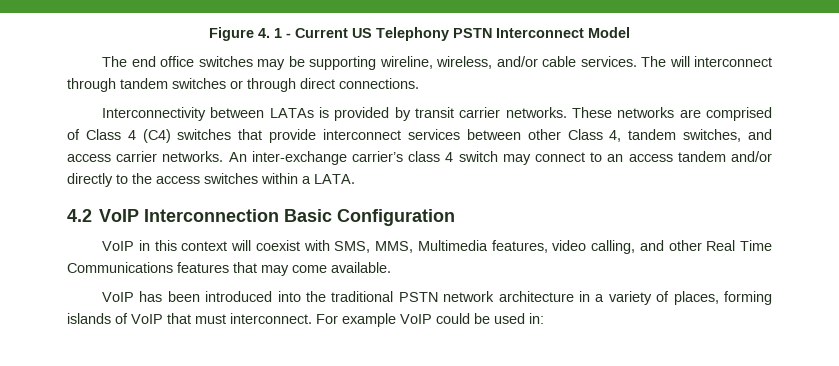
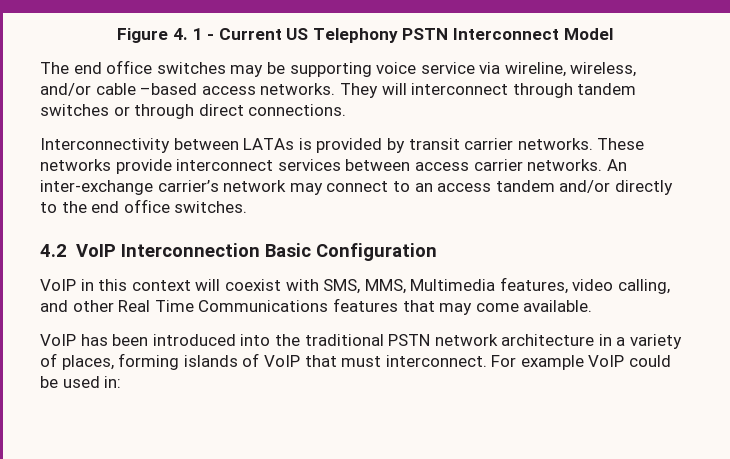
- The end office switches may be supporting wireline, wireless, and/or cable services. The will interconnect through tandem switches or through direct connections.
+ The end office switches may be supporting voice service via wireline, wireless, and/or cable –based access networks. They will interconnect through tandem switches or through direct connections.
- These networks are comprised of Class 4 (C4) switches that provide interconnect services between other Class 4, tandem switches, and access carrier networks.
+ These networks provide interconnect services between access carrier networks.
- An inter-exchange carrier’s class 4 switch may connect to an access tandem and/or directly to the access switches within a LATA.
+ An inter-exchange carrier’s network may connect to an access tandem and/or directly to the end office switches.

